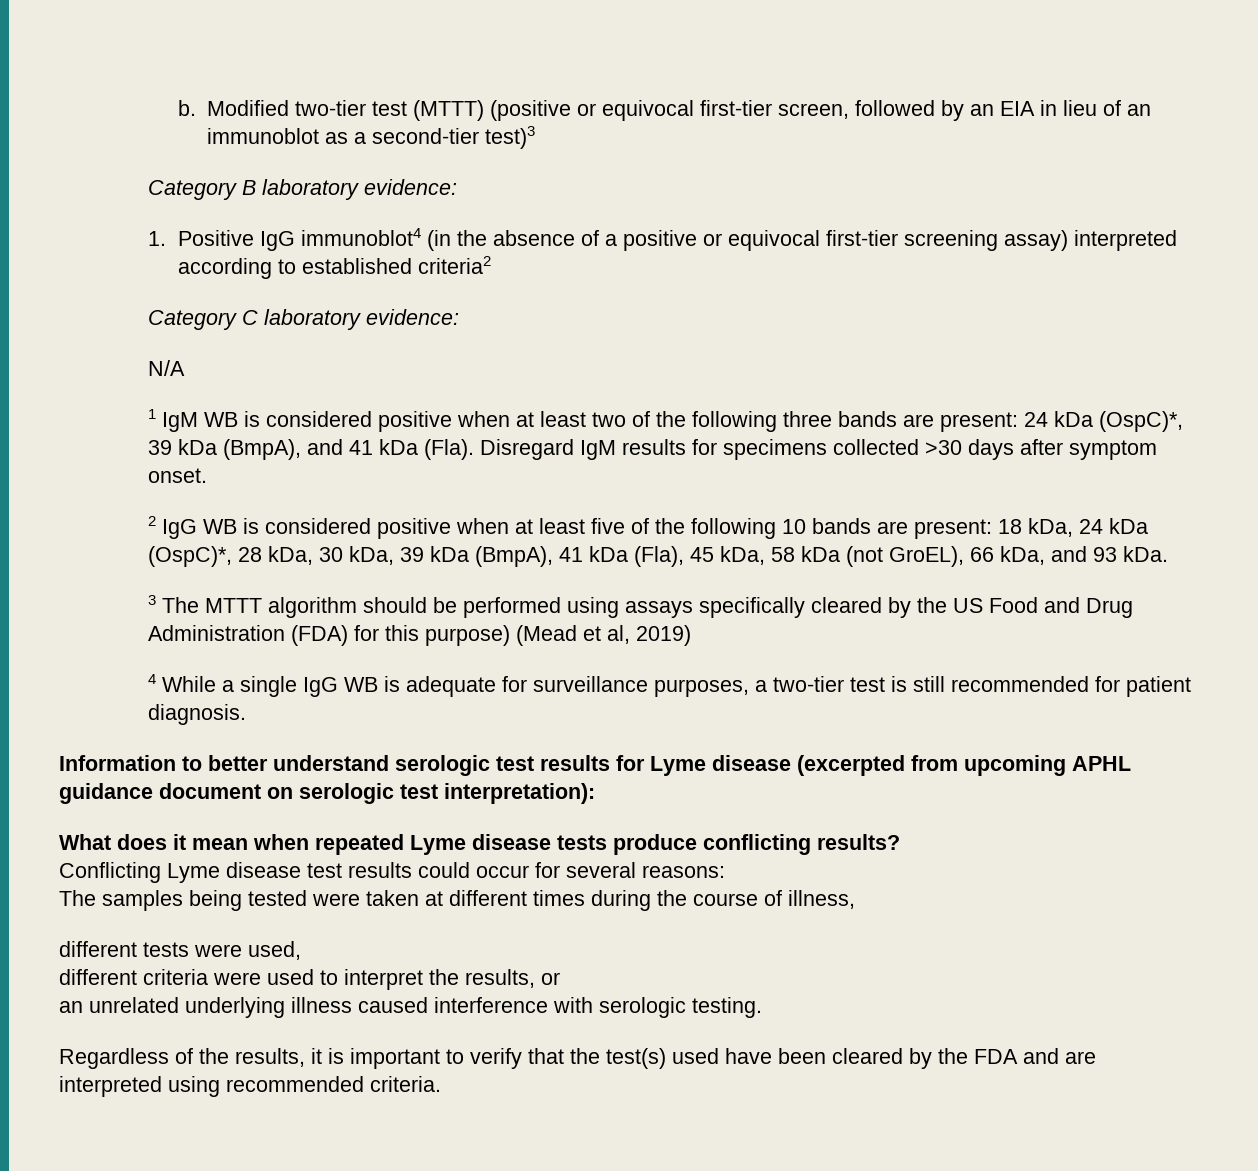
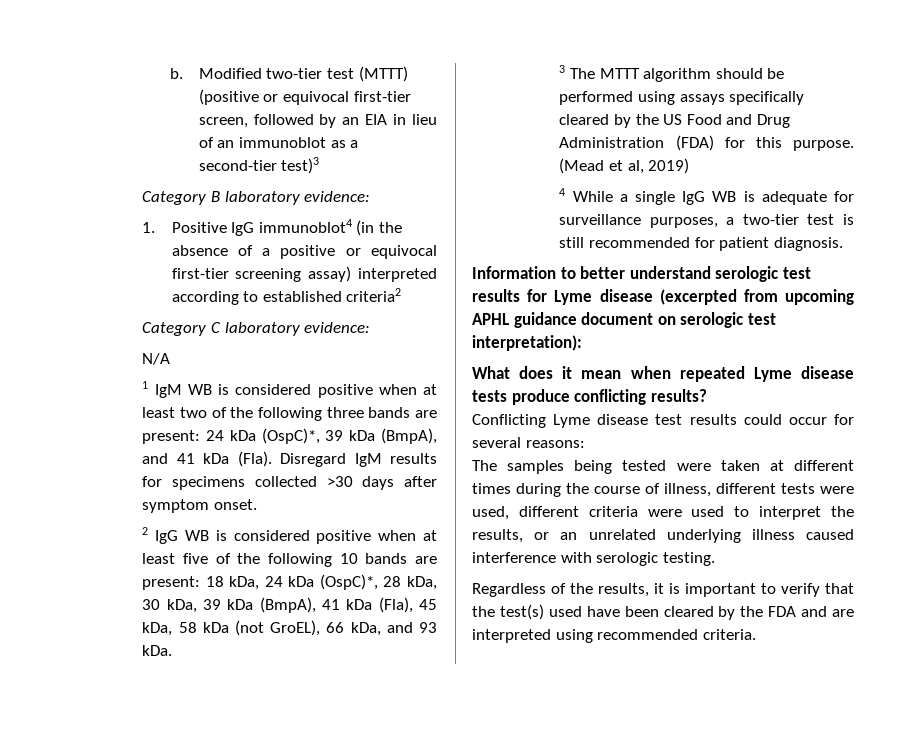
- 3 The MTTT algorithm should be performed using assays specifically cleared by the US Food and Drug Administration (FDA) for this purpose) (Mead et al, 2019)
+ 3 The MTTT algorithm should be performed using assays specifically cleared by the US Food and Drug Administration (FDA) for this purpose. (Mead et al, 2019)
- The samples being tested were taken at different times during the course of illness,
- different tests were used,
- different criteria were used to interpret the results, or
- an unrelated underlying illness caused interference with serologic testing.
+ The samples being tested were taken at different times during the course of illness, different tests were used, different criteria were used to interpret the results, or an unrelated underlying illness caused interference with serologic testing.

